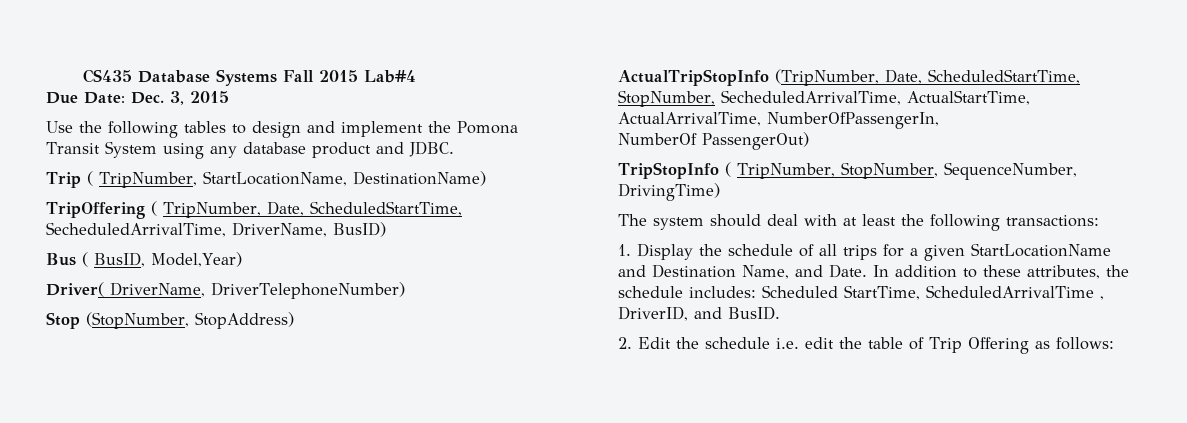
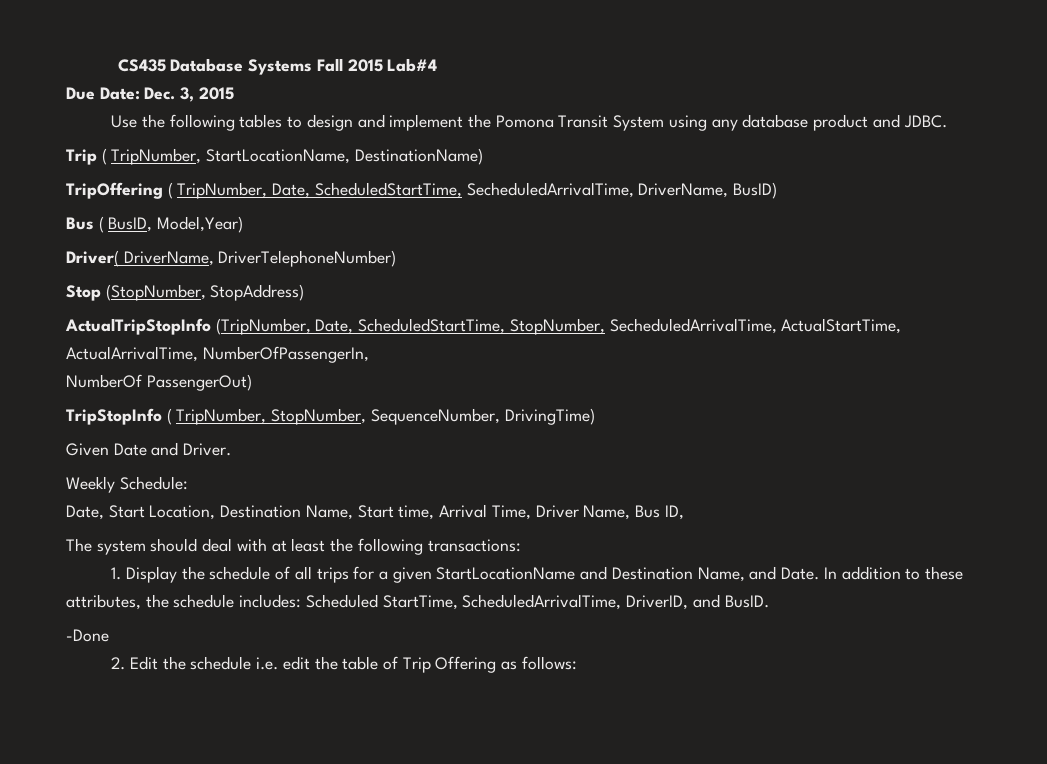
+ Given Date and Driver.
+ Weekly Schedule:
+ Date, Start Location, Destination Name, Start time, Arrival Time, Driver Name, Bus ID,
- In addition to these attributes, the schedule includes: Scheduled StartTime, ScheduledArrivalTime , DriverID, and BusID.
+ In addition to these attributes, the schedule includes: Scheduled StartTime, ScheduledArrivalTime, DriverID, and BusID.
+ -Done

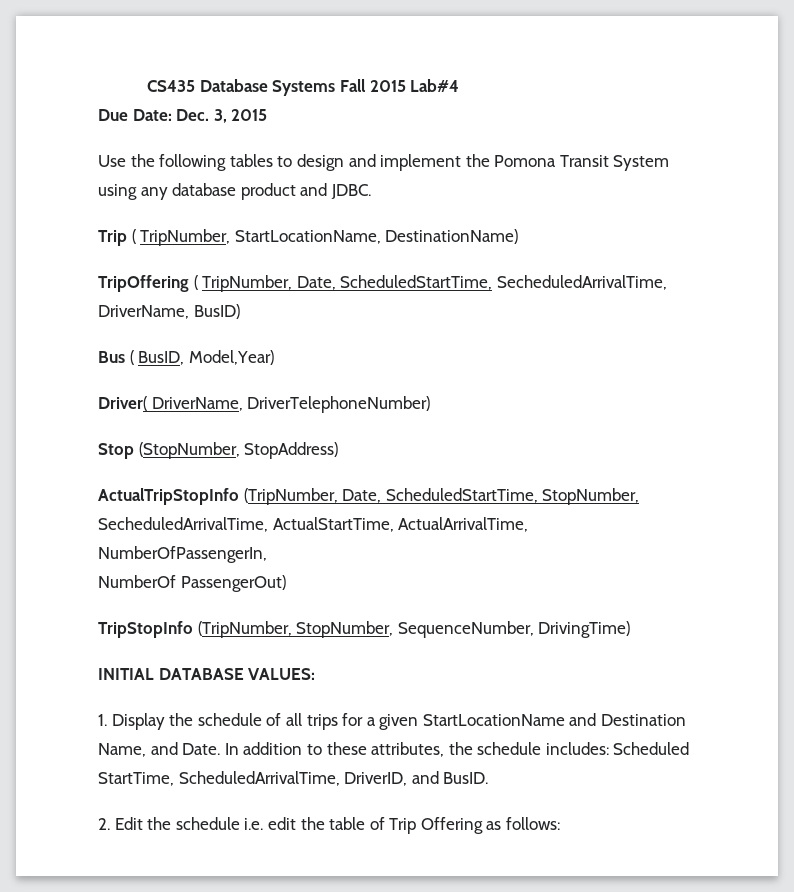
- TripStopInfo ( TripNumber, StopNumber, SequenceNumber, DrivingTime)
+ TripStopInfo (TripNumber, StopNumber, SequenceNumber, DrivingTime)
- Given Date and Driver.
- Weekly Schedule:
- Date, Start Location, Destination Name, Start time, Arrival Time, Driver Name, Bus ID,
- The system should deal with at least the following transactions:
+ INITIAL DATABASE VALUES:
- -Done

